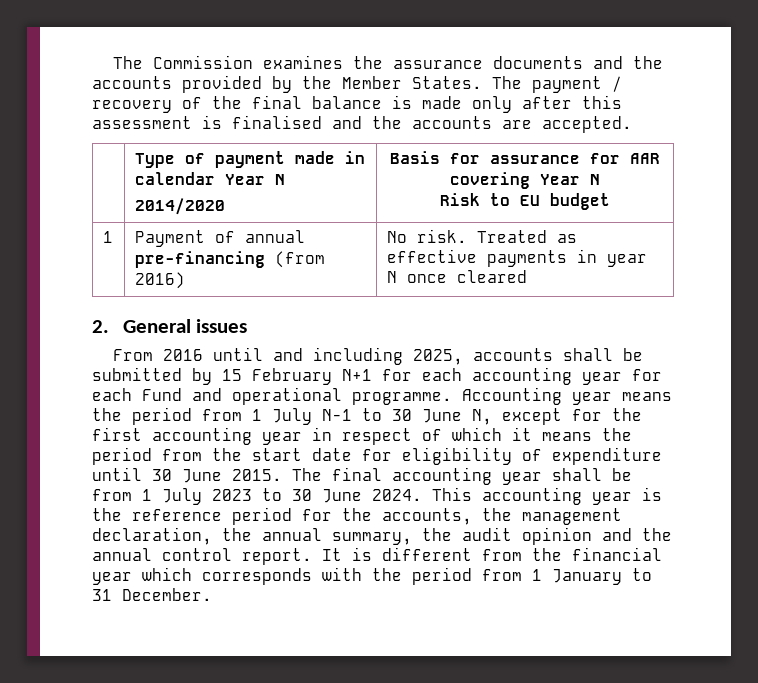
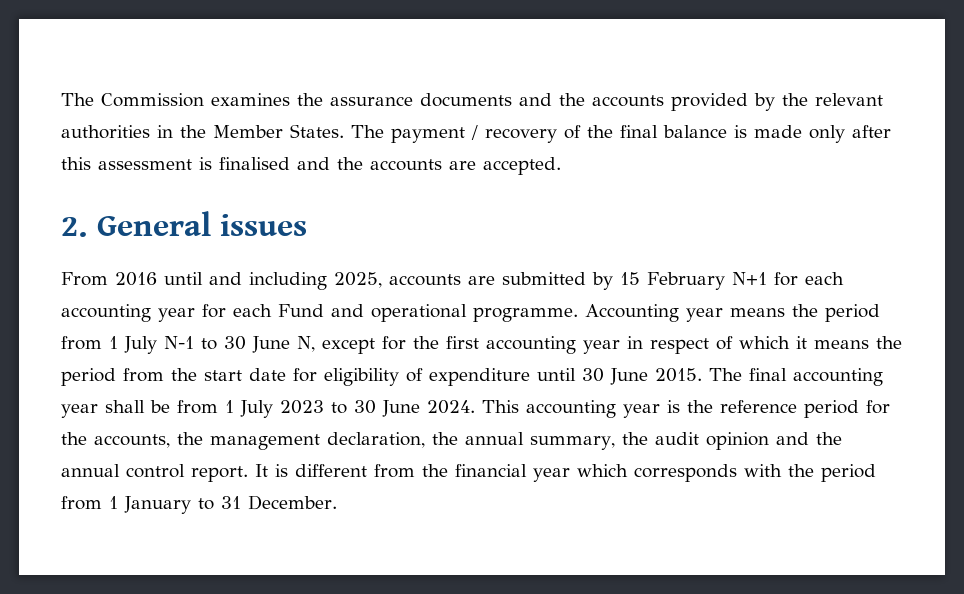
- The Commission examines the assurance documents and the accounts provided by the Member States.
+ The Commission examines the assurance documents and the accounts provided by the relevant authorities in the Member States.
- | Type of payment made in calendar Year N
- 2014/2020 | Basis for assurance for AAR covering Year N
- Risk to EU budget
- 1 | Payment of annual pre-financing (from 2016) | No risk. Treated as effective payments in year N once cleared
- From 2016 until and including 2025, accounts shall be submitted by 15 February N+1 for each accounting year for each Fund and operational programme.
+ From 2016 until and including 2025, accounts are submitted by 15 February N+1 for each accounting year for each Fund and operational programme.

